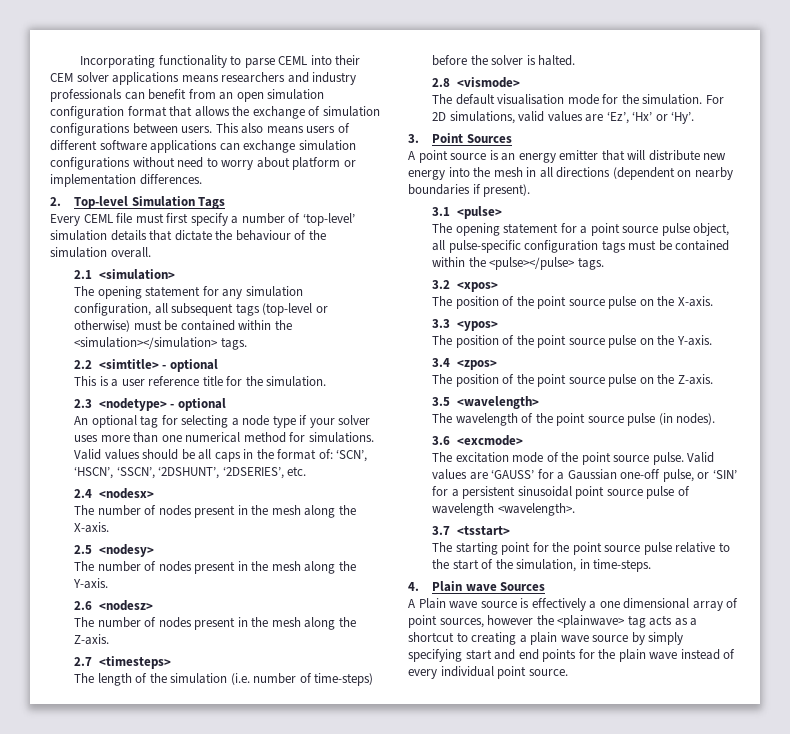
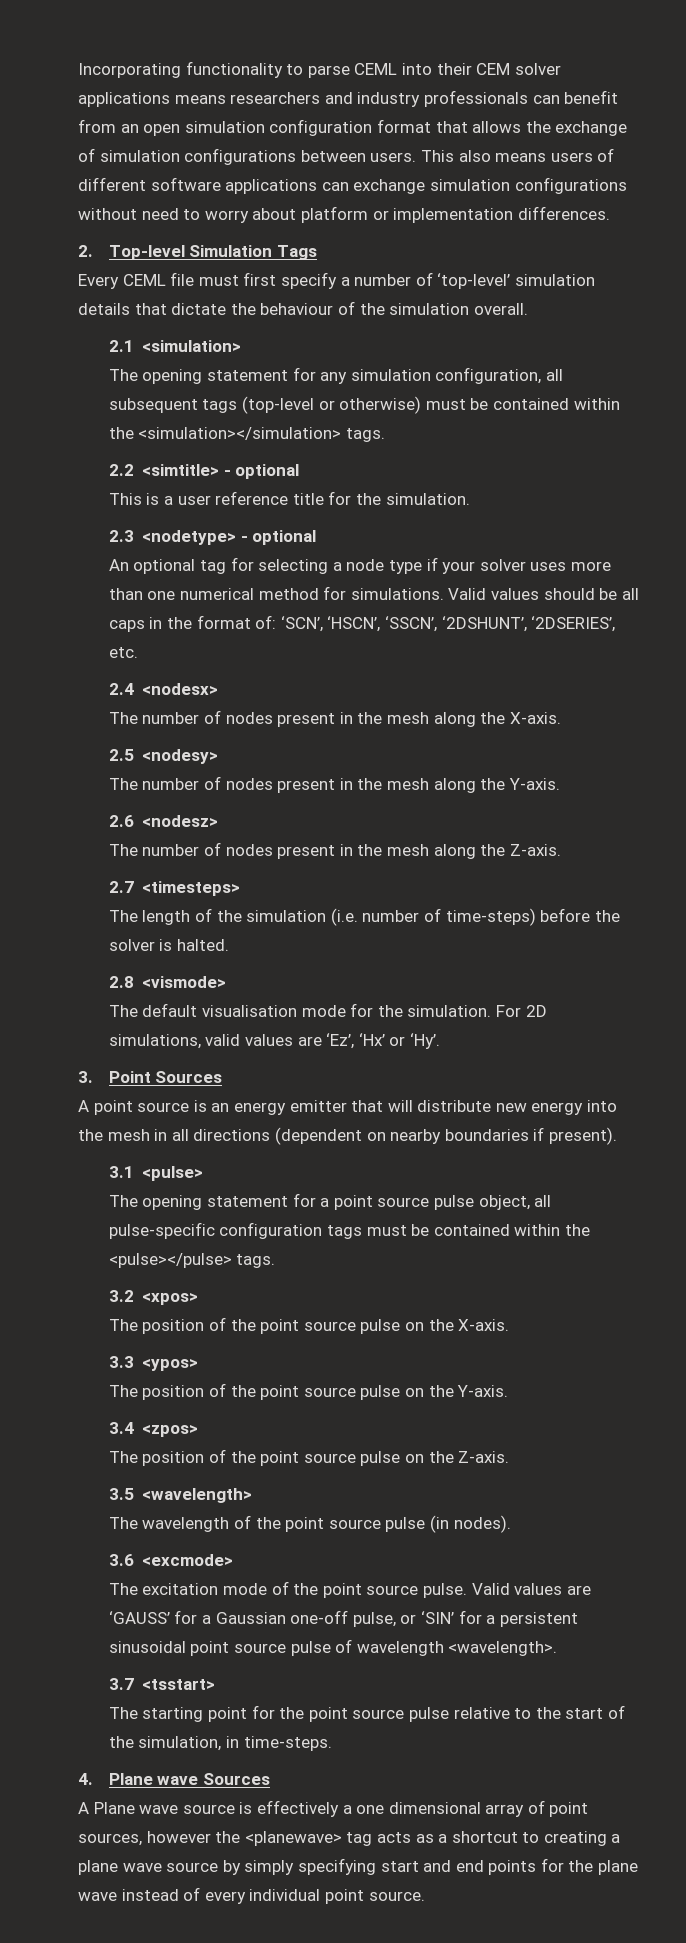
- 4. Plain wave Sources
+ 4. Plane wave Sources
- A Plain wave source is effectively a one dimensional array of point sources, however the <plainwave> tag acts as a shortcut to creating a plain wave source by simply specifying start and end points for the plain wave instead of every individual point source.
+ A Plane wave source is effectively a one dimensional array of point sources, however the <planewave> tag acts as a shortcut to creating a plane wave source by simply specifying start and end points for the plane wave instead of every individual point source.

